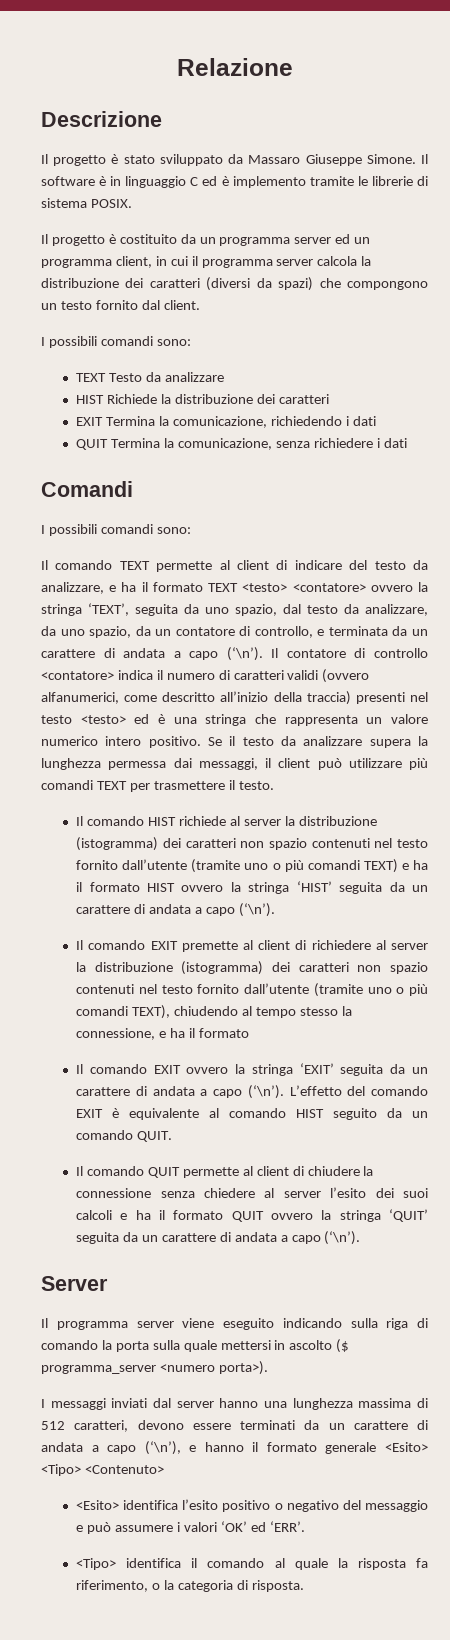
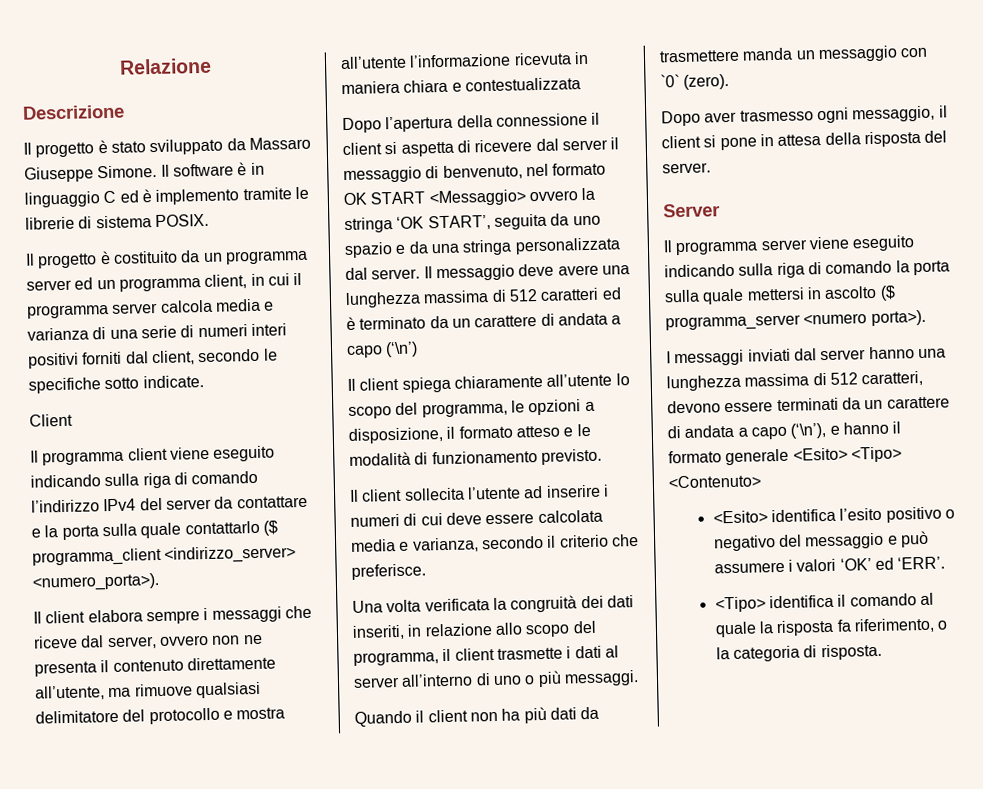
- Il progetto è costituito da un programma server ed un programma client, in cui il programma server calcola la distribuzione dei caratteri (diversi da spazi) che compongono un testo fornito dal client.
- I possibili comandi sono:
- TEXT Testo da analizzare
- HIST Richiede la distribuzione dei caratteri
- EXIT Termina la comunicazione, richiedendo i dati
- QUIT Termina la comunicazione, senza richiedere i dati
- Comandi
- I possibili comandi sono:
- Il comando TEXT permette al client di indicare del testo da analizzare, e ha il formato TEXT <testo> <contatore> ovvero la stringa ‘TEXT’, seguita da uno spazio, dal testo da analizzare, da uno spazio, da un contatore di controllo, e terminata da un carattere di andata a capo (‘\n’). Il contatore di controllo <contatore> indica il numero di caratteri validi (ovvero alfanumerici, come descritto all’inizio della traccia) presenti nel testo <testo> ed è una stringa che rappresenta un valore numerico intero positivo. Se il testo da analizzare supera la lunghezza permessa dai messaggi, il client può utilizzare più comandi TEXT per trasmettere il testo.
- Il comando HIST richiede al server la distribuzione (istogramma) dei caratteri non spazio contenuti nel testo fornito dall’utente (tramite uno o più comandi TEXT) e ha il formato HIST ovvero la stringa ‘HIST’ seguita da un carattere di andata a capo (‘\n’).
- Il comando EXIT premette al client di richiedere al server la distribuzione (istogramma) dei caratteri non spazio contenuti nel testo fornito dall’utente (tramite uno o più comandi TEXT), chiudendo al tempo stesso la connessione, e ha il formato
- Il comando EXIT ovvero la stringa ‘EXIT’ seguita da un carattere di andata a capo (‘\n’). L’effetto del comando EXIT è equivalente al comando HIST seguito da un comando QUIT.
- Il comando QUIT permette al client di chiudere la connessione senza chiedere al server l’esito dei suoi calcoli e ha il formato QUIT ovvero la stringa ‘QUIT’ seguita da un carattere di andata a capo (‘\n’).
+ Il progetto è costituito da un programma server ed un programma client, in cui il programma server calcola media e varianza di una serie di numeri interi positivi forniti dal client, secondo le specifiche sotto indicate.
+ Client
+ Il programma client viene eseguito indicando sulla riga di comando l’indirizzo IPv4 del server da contattare e la porta sulla quale contattarlo ($ programma_client <indirizzo_server> <numero_porta>).
+ Il client elabora sempre i messaggi che riceve dal server, ovvero non ne presenta il contenuto direttamente all’utente, ma rimuove qualsiasi delimitatore del protocollo e mostra all’utente l’informazione ricevuta in maniera chiara e contestualizzata
+ Dopo l’apertura della connessione il client si aspetta di ricevere dal server il messaggio di benvenuto, nel formato OK START <Messaggio> ovvero la stringa ‘OK START’, seguita da uno spazio e da una stringa personalizzata dal server. Il messaggio deve avere una lunghezza massima di 512 caratteri ed è terminato da un carattere di andata a capo (‘\n’)
+ Il client spiega chiaramente all’utente lo scopo del programma, le opzioni a disposizione, il formato atteso e le modalità di funzionamento previsto.
+ Il client sollecita l’utente ad inserire i numeri di cui deve essere calcolata media e varianza, secondo il criterio che preferisce.
+ Una volta verificata la congruità dei dati inseriti, in relazione allo scopo del programma, il client trasmette i dati al server all’interno di uno o più messaggi.
+ Quando il client non ha più dati da trasmettere manda un messaggio con `0` (zero).
+ Dopo aver trasmesso ogni messaggio, il client si pone in attesa della risposta del server.

